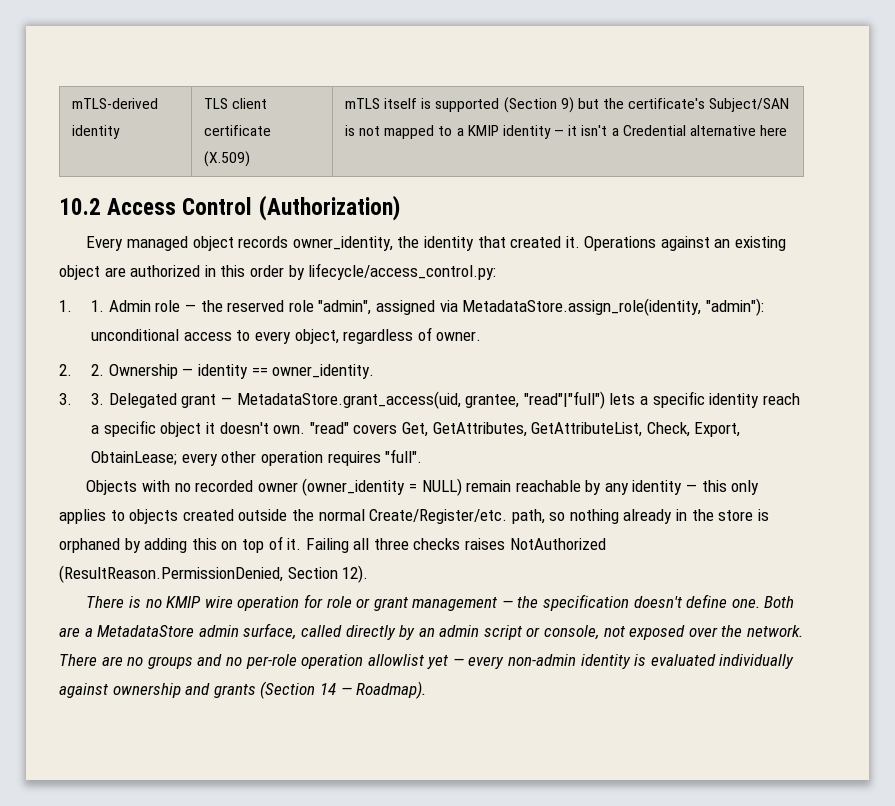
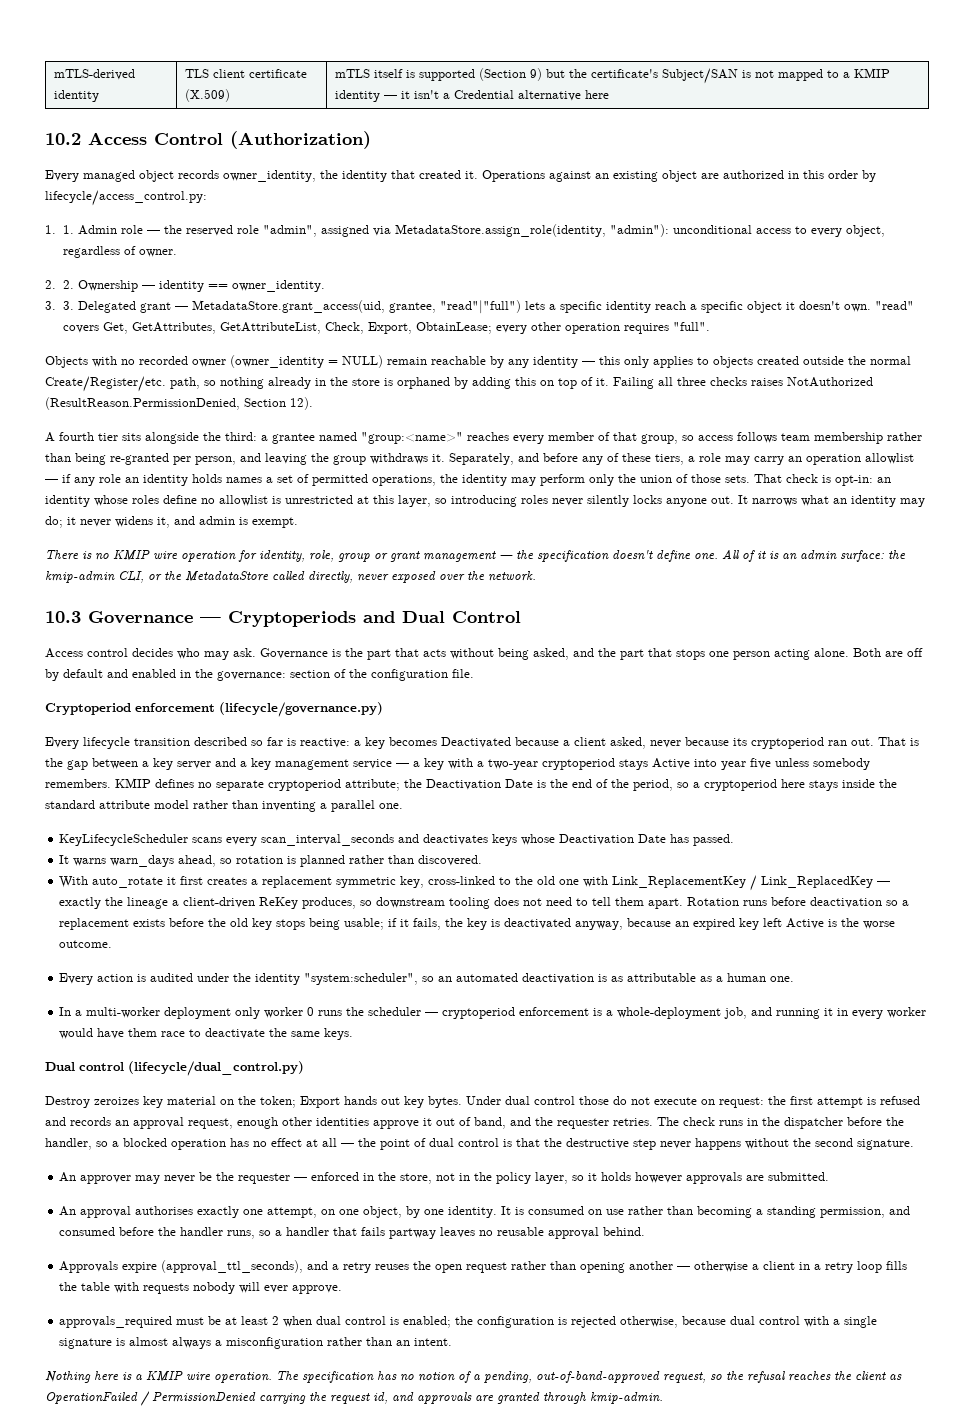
+ A fourth tier sits alongside the third: a grantee named "group:<name>" reaches every member of that group, so access follows team membership rather than being re-granted per person, and leaving the group withdraws it. Separately, and before any of these tiers, a role may carry an operation allowlist — if any role an identity holds names a set of permitted operations, the identity may perform only the union of those sets. That check is opt-in: an identity whose roles define no allowlist is unrestricted at this layer, so introducing roles never silently locks anyone out. It narrows what an identity may do; it never widens it, and admin is exempt.
- There is no KMIP wire operation for role or grant management — the specification doesn't define one.
+ There is no KMIP wire operation for identity, role, group or grant management — the specification doesn't define one.
- Both are a MetadataStore admin surface, called directly by an admin script or console, not exposed over the network. There are no groups and no per-role operation allowlist yet — every non-admin identity is evaluated individually against ownership and grants (Section 14 — Roadmap).
+ All of it is an admin surface: the kmip-admin CLI, or the MetadataStore called directly, never exposed over the network.
+ 10.3 Governance — Cryptoperiods and Dual Control
+ Access control decides who may ask. Governance is the part that acts without being asked, and the part that stops one person acting alone. Both are off by default and enabled in the governance: section of the configuration file.
+ Cryptoperiod enforcement (lifecycle/governance.py)
+ Every lifecycle transition described so far is reactive: a key becomes Deactivated because a client asked, never because its cryptoperiod ran out. That is the gap between a key server and a key management service — a key with a two-year cryptoperiod stays Active into year five unless somebody remembers. KMIP defines no separate cryptoperiod attribute; the Deactivation Date is the end of the period, so a cryptoperiod here stays inside the standard attribute model rather than inventing a parallel one.
+ KeyLifecycleScheduler scans every scan_interval_seconds and deactivates keys whose Deactivation Date has passed.
+ It warns warn_days ahead, so rotation is planned rather than discovered.
+ With auto_rotate it first creates a replacement symmetric key, cross-linked to the old one with Link_ReplacementKey / Link_ReplacedKey — exactly the lineage a client-driven ReKey produces, so downstream tooling does not need to tell them apart. Rotation runs before deactivation so a replacement exists before the old key stops being usable; if it fails, the key is deactivated anyway, because an expired key left Active is the worse outcome.
+ Every action is audited under the identity "system:scheduler", so an automated deactivation is as attributable as a human one.
+ In a multi-worker deployment only worker 0 runs the scheduler — cryptoperiod enforcement is a whole-deployment job, and running it in every worker would have them race to deactivate the same keys.
+ Dual control (lifecycle/dual_control.py)
+ Destroy zeroizes key material on the token; Export hands out key bytes. Under dual control those do not execute on request: the first attempt is refused and records an approval request, enough other identities approve it out of band, and the requester retries. The check runs in the dispatcher before the handler, so a blocked operation has no effect at all — the point of dual control is that the destructive step never happens without the second signature.
+ An approver may never be the requester — enforced in the store, not in the policy layer, so it holds however approvals are submitted.
+ An approval authorises exactly one attempt, on one object, by one identity. It is consumed on use rather than becoming a standing permission, and consumed before the handler runs, so a handler that fails partway leaves no reusable approval behind.
+ Approvals expire (approval_ttl_seconds), and a retry reuses the open request rather than opening another — otherwise a client in a retry loop fills the table with requests nobody will ever approve.
+ approvals_required must be at least 2 when dual control is enabled; the configuration is rejected otherwise, because dual control with a single signature is almost always a misconfiguration rather than an intent.
+ Nothing here is a KMIP wire operation. The specification has no notion of a pending, out-of-band-approved request, so the refusal reaches the client as OperationFailed / PermissionDenied carrying the request id, and approvals are granted through kmip-admin.

